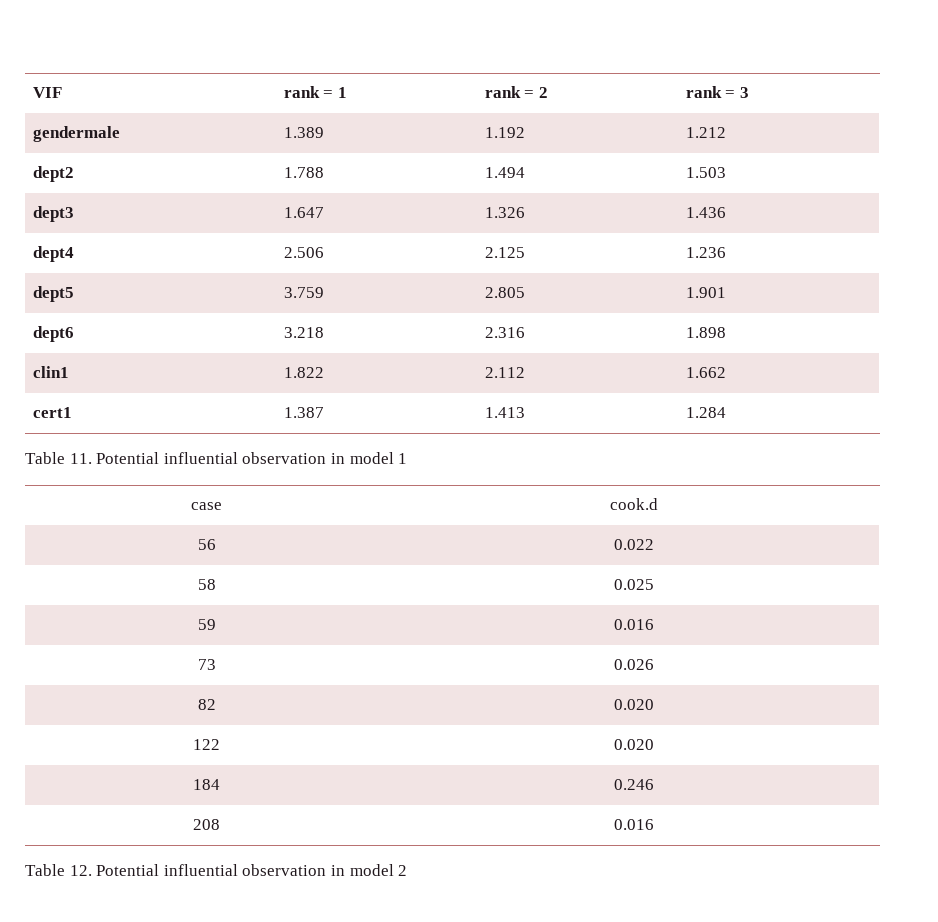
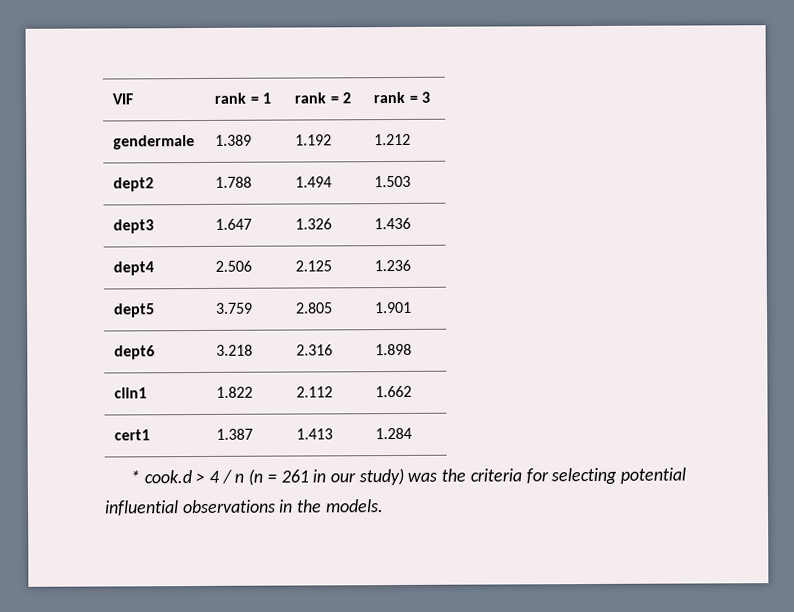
- Table 11. Potential influential observation in model 1
- case | cook.d
- 56 | 0.022
- 58 | 0.025
- 59 | 0.016
- 73 | 0.026
- 82 | 0.020
- 122 | 0.020
- 184 | 0.246
- 208 | 0.016
- Table 12. Potential influential observation in model 2
+ * cook.d > 4 / n (n = 261 in our study) was the criteria for selecting potential influential observations in the models.

